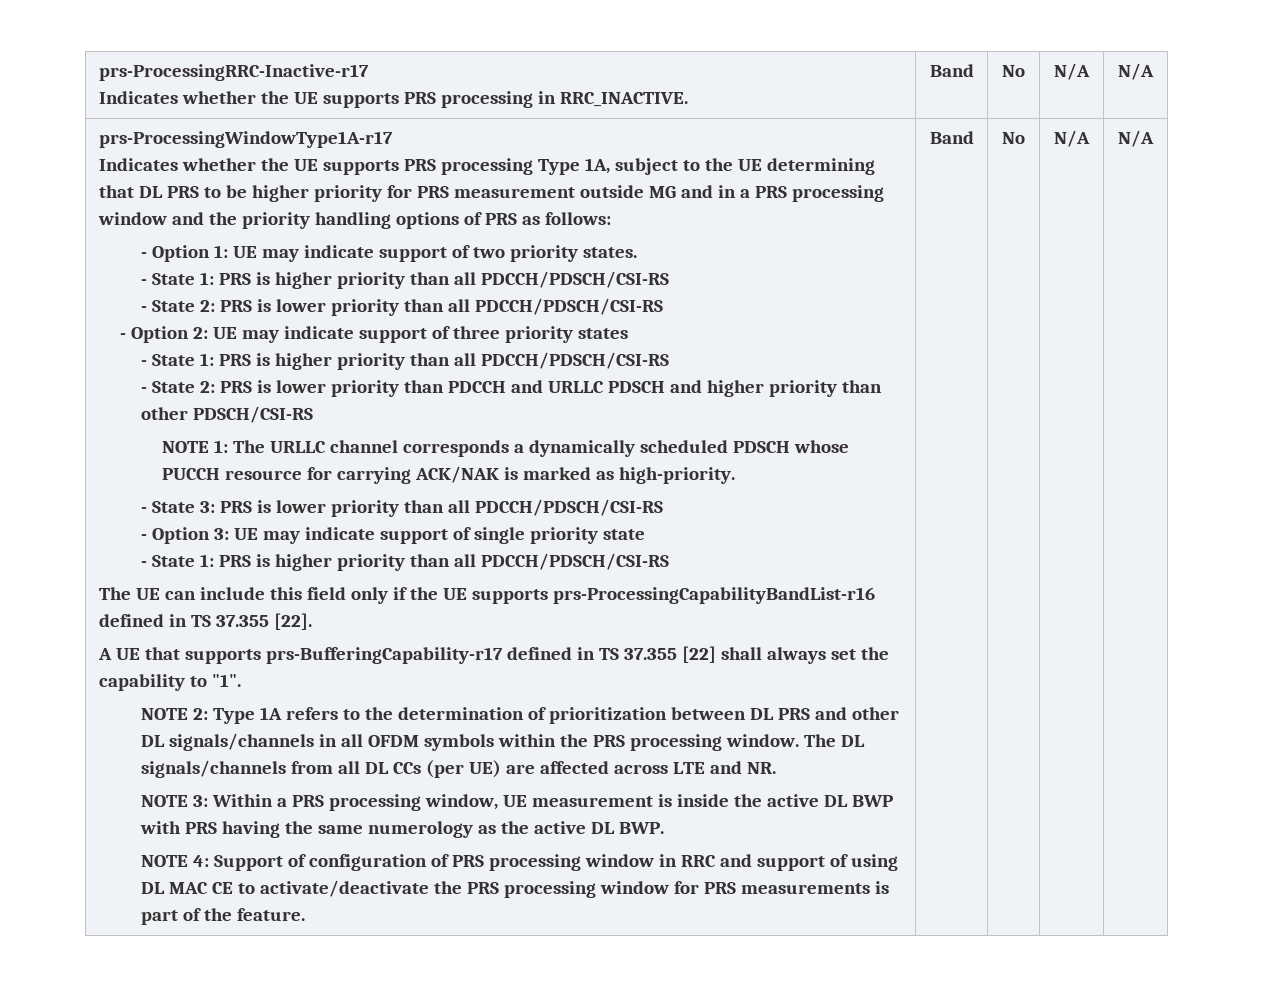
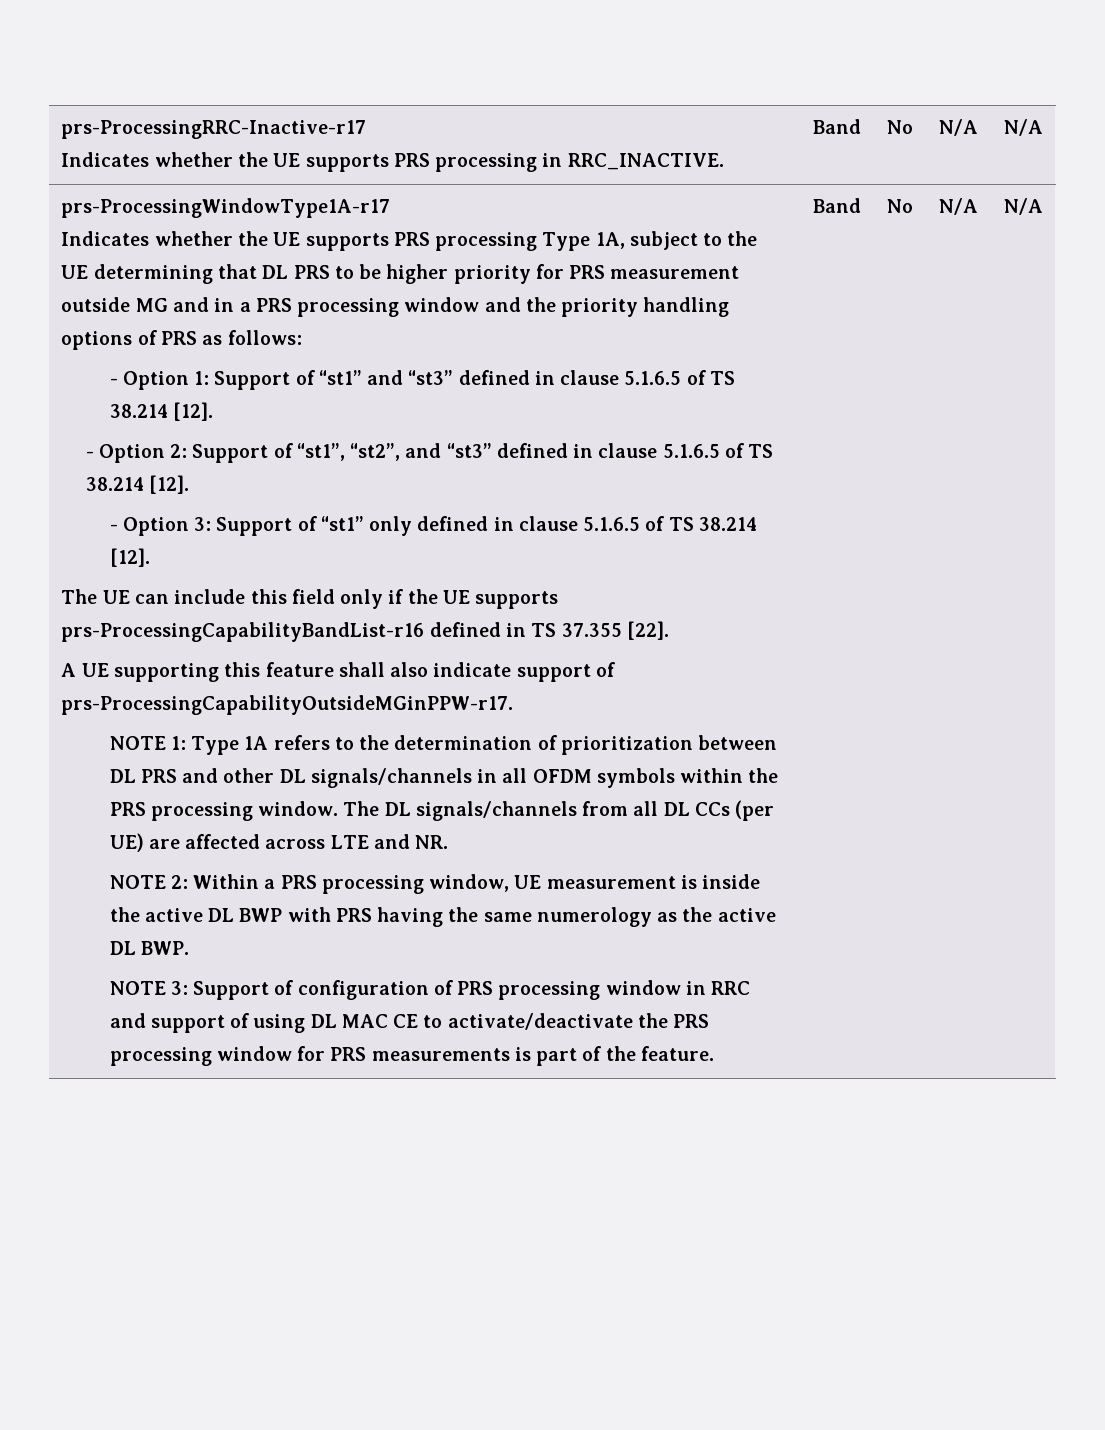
- - Option 1: UE may indicate support of two priority states.
- - State 1: PRS is higher priority than all PDCCH/PDSCH/CSI-RS
- - State 2: PRS is lower priority than all PDCCH/PDSCH/CSI-RS
- - Option 2: UE may indicate support of three priority states
- - State 1: PRS is higher priority than all PDCCH/PDSCH/CSI-RS
- - State 2: PRS is lower priority than PDCCH and URLLC PDSCH and higher priority than other PDSCH/CSI-RS
- NOTE 1: The URLLC channel corresponds a dynamically scheduled PDSCH whose PUCCH resource for carrying ACK/NAK is marked as high-priority.
- - State 3: PRS is lower priority than all PDCCH/PDSCH/CSI-RS
- - Option 3: UE may indicate support of single priority state
- - State 1: PRS is higher priority than all PDCCH/PDSCH/CSI-RS
+ - Option 1: Support of “st1” and “st3” defined in clause 5.1.6.5 of TS 38.214 [12].
+ - Option 2: Support of “st1”, “st2”, and “st3” defined in clause 5.1.6.5 of TS 38.214 [12].
+ - Option 3: Support of “st1” only defined in clause 5.1.6.5 of TS 38.214 [12].
- A UE that supports prs-BufferingCapability-r17 defined in TS 37.355 [22] shall always set the capability to "1".
- NOTE 2: Type 1A refers to the determination of prioritization between DL PRS and other DL signals/channels in all OFDM symbols within the PRS processing window.
+ A UE supporting this feature shall also indicate support of prs-ProcessingCapabilityOutsideMGinPPW-r17.
+ NOTE 1: Type 1A refers to the determination of prioritization between DL PRS and other DL signals/channels in all OFDM symbols within the PRS processing window.
- NOTE 3: Within a PRS processing window, UE measurement is inside the active DL BWP with PRS having the same numerology as the active DL BWP.
+ NOTE 2: Within a PRS processing window, UE measurement is inside the active DL BWP with PRS having the same numerology as the active DL BWP.
- NOTE 4: Support of configuration of PRS processing window in RRC and support of using DL MAC CE to activate/deactivate the PRS processing window for PRS measurements is part of the feature.
+ NOTE 3: Support of configuration of PRS processing window in RRC and support of using DL MAC CE to activate/deactivate the PRS processing window for PRS measurements is part of the feature.

